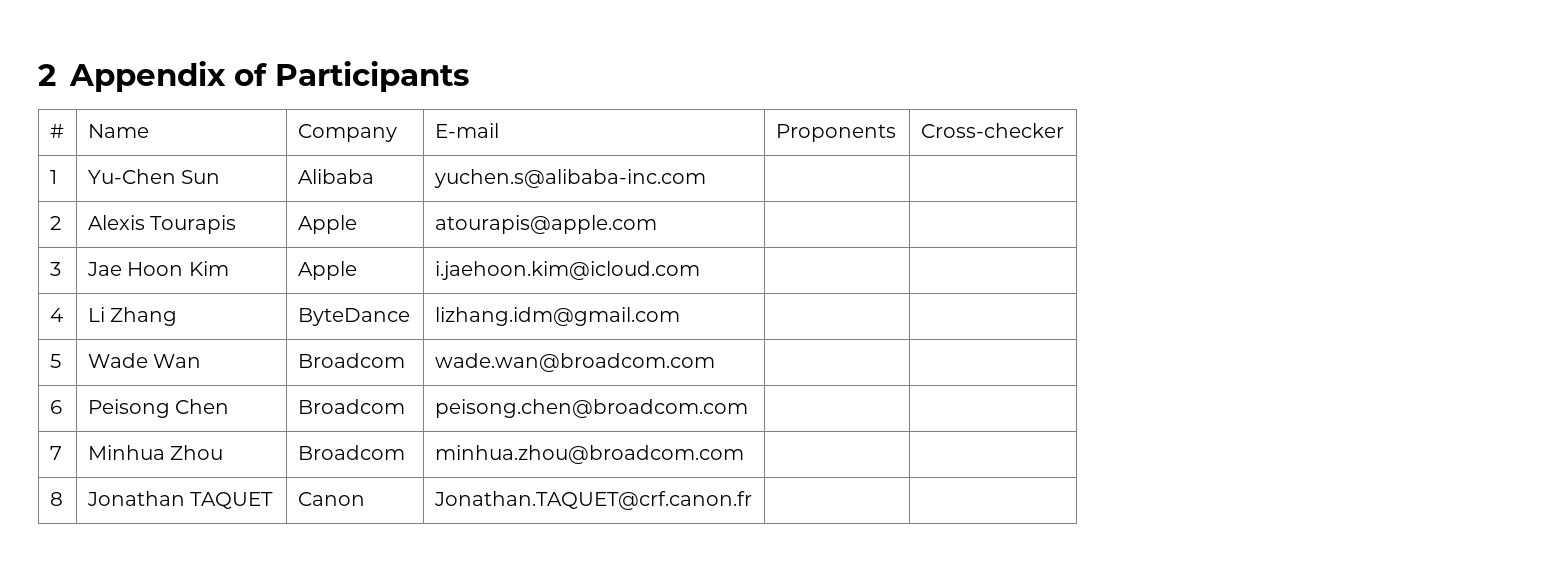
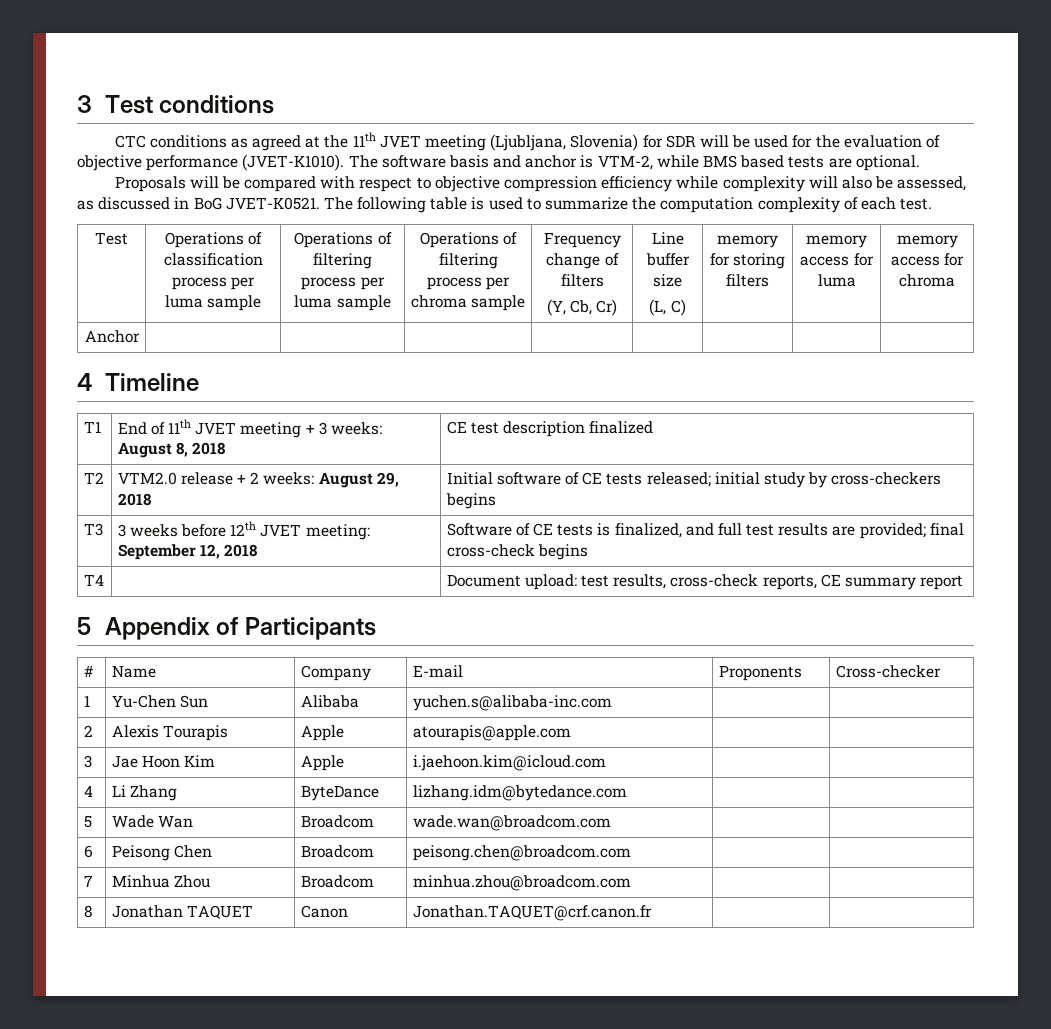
- 2 Appendix of Participants
+ 3 Test conditions
+ CTC conditions as agreed at the 11th JVET meeting (Ljubljana, Slovenia) for SDR will be used for the evaluation of objective performance (JVET-K1010). The software basis and anchor is VTM-2, while BMS based tests are optional.
+ Proposals will be compared with respect to objective compression efficiency while complexity will also be assessed, as discussed in BoG JVET-K0521. The following table is used to summarize the computation complexity of each test.
+ Test | Operations of classification process per luma sample | Operations of filtering process per luma sample | Operations of filtering process per chroma sample | Frequency change of filters
+ (Y, Cb, Cr) | Line buffer size
+ (L, C) | memory for storing filters | memory access for luma | memory access for chroma
+ Anchor | | | | | | | |
+ 4 Timeline
+ T1 | End of 11th JVET meeting + 3 weeks: August 8, 2018 | CE test description finalized
+ T2 | VTM2.0 release + 2 weeks: August 29, 2018 | Initial software of CE tests released; initial study by cross-checkers begins
+ T3 | 3 weeks before 12th JVET meeting: September 12, 2018 | Software of CE tests is finalized, and full test results are provided; final cross-check begins
+ T4 | | Document upload: test results, cross-check reports, CE summary report
+ 5 Appendix of Participants
- 4 | Li Zhang | ByteDance | lizhang.idm@gmail.com | |
+ 4 | Li Zhang | ByteDance | lizhang.idm@bytedance.com | |

